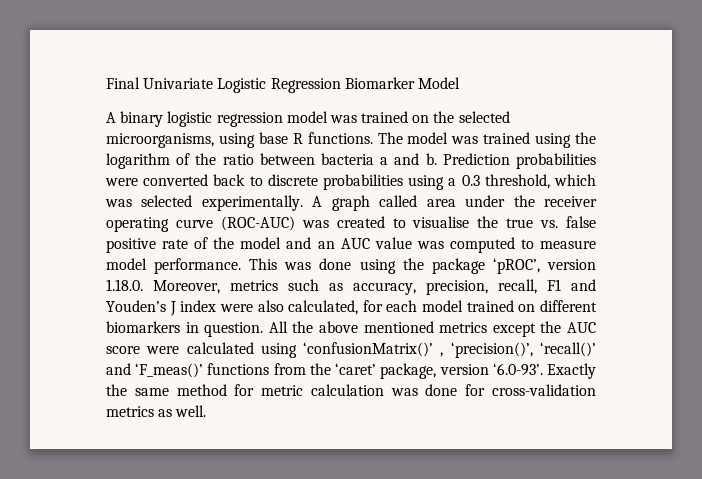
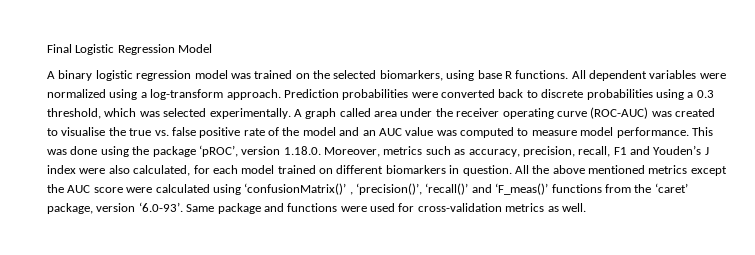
- Final Univariate Logistic Regression Biomarker Model
+ Final Logistic Regression Model
- A binary logistic regression model was trained on the selected microorganisms, using base R functions.
+ A binary logistic regression model was trained on the selected biomarkers, using base R functions.
- The model was trained using the logarithm of the ratio between bacteria a and b.
+ All dependent variables were normalized using a log-transform approach.
- All the above mentioned metrics except the AUC score were calculated using ‘confusionMatrix()’ , ‘precision()’, ‘recall()’ and ‘F_meas()’ functions from the ‘caret’ package, version ‘6.0-93’. Exactly the same method for metric calculation was done for cross-validation metrics as well.
+ All the above mentioned metrics except the AUC score were calculated using ‘confusionMatrix()’ , ‘precision()’, ‘recall()’ and ‘F_meas()’ functions from the ‘caret’ package, version ‘6.0-93’. Same package and functions were used for cross-validation metrics as well.

